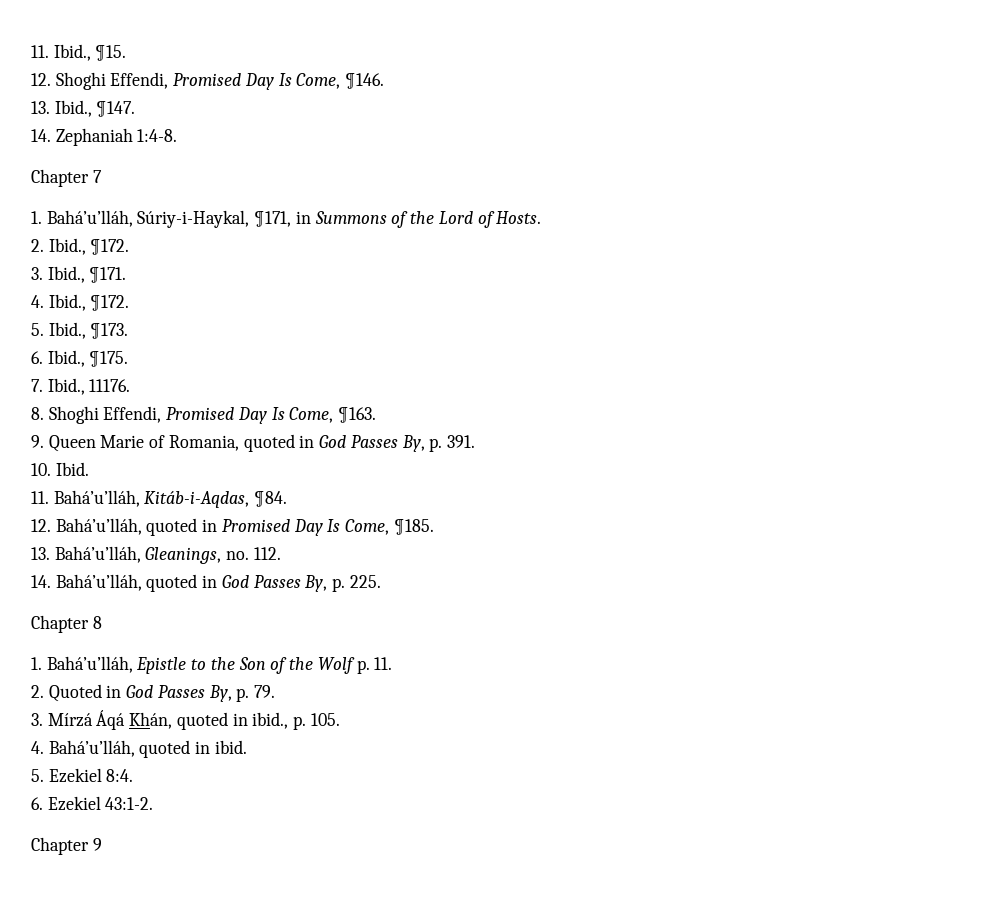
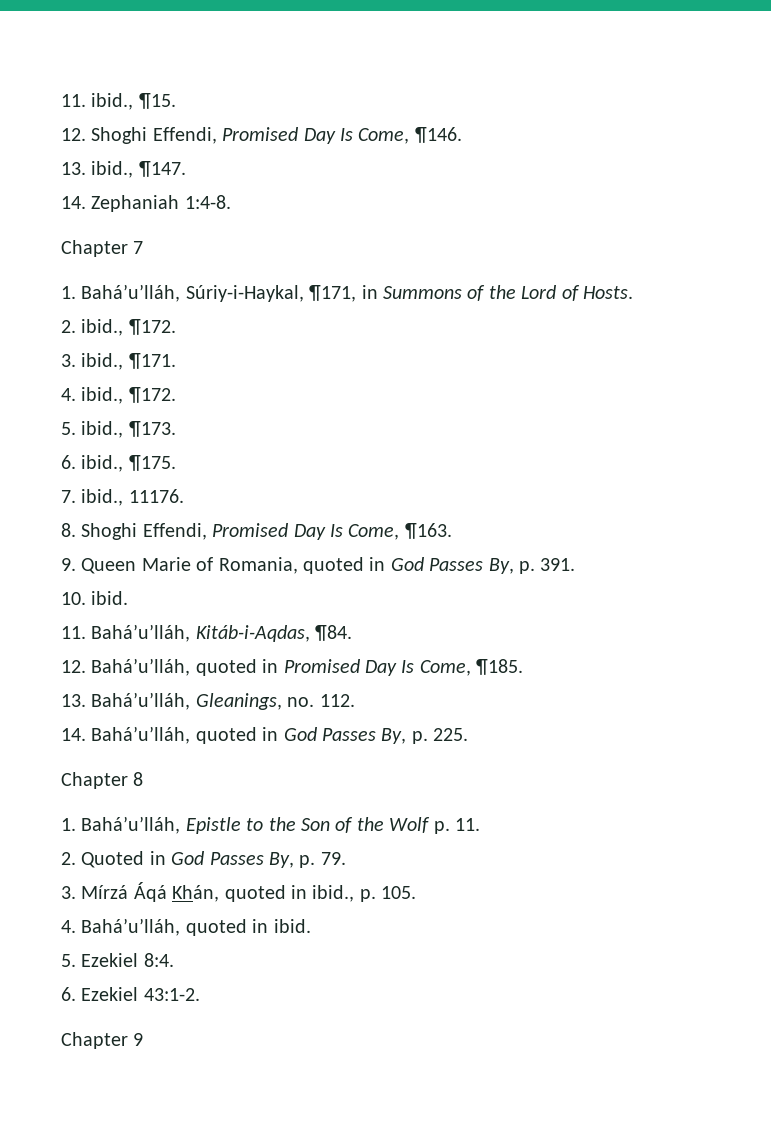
- 11. Ibid., ¶15.
+ 11. ibid., ¶15.
- 13. Ibid., ¶147.
+ 13. ibid., ¶147.
- 2. Ibid., ¶172.
+ 2. ibid., ¶172.
- 3. Ibid., ¶171.
+ 3. ibid., ¶171.
- 4. Ibid., ¶172.
+ 4. ibid., ¶172.
- 5. Ibid., ¶173.
+ 5. ibid., ¶173.
- 6. Ibid., ¶175.
+ 6. ibid., ¶175.
- 7. Ibid., 11176.
+ 7. ibid., 11176.
- 10. Ibid.
+ 10. ibid.

